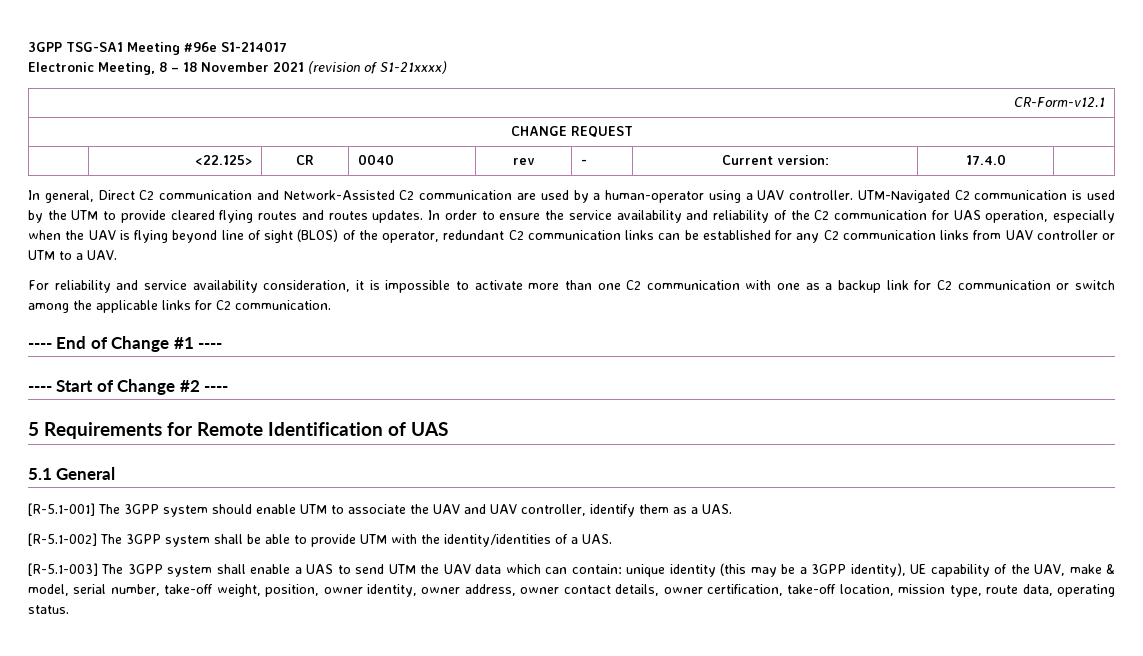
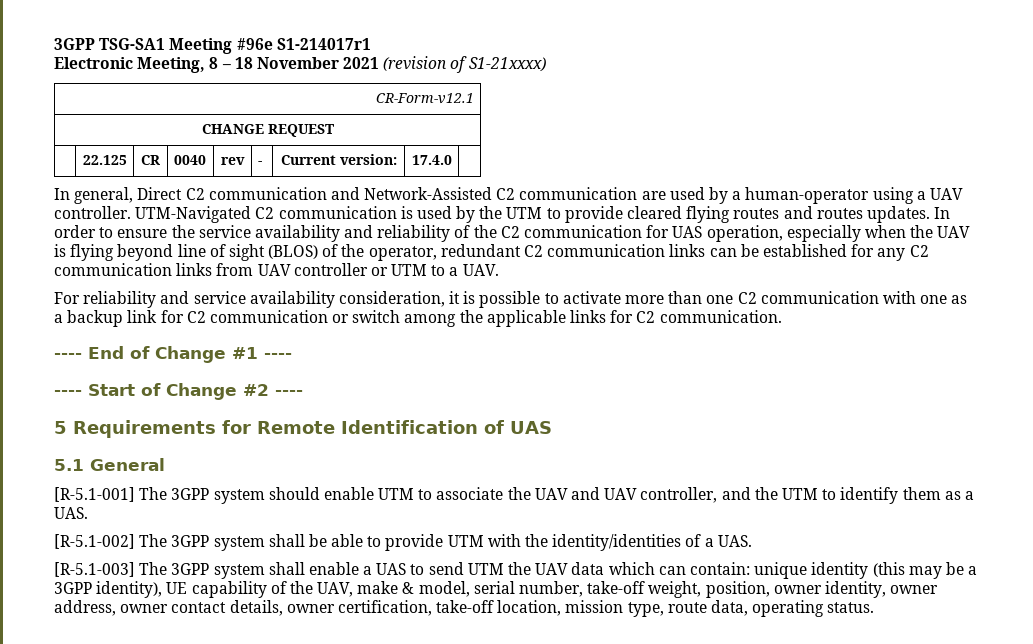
- 3GPP TSG-SA1 Meeting #96e S1-214017
+ 3GPP TSG-SA1 Meeting #96e S1-214017r1
- | <22.125> | CR | 0040 | rev | - | Current version: | 17.4.0 |
+ | 22.125 | CR | 0040 | rev | - | Current version: | 17.4.0 |
- For reliability and service availability consideration, it is impossible to activate more than one C2 communication with one as a backup link for C2 communication or switch among the applicable links for C2 communication.
+ For reliability and service availability consideration, it is possible to activate more than one C2 communication with one as a backup link for C2 communication or switch among the applicable links for C2 communication.
- [R-5.1-001] The 3GPP system should enable UTM to associate the UAV and UAV controller, identify them as a UAS.
+ [R-5.1-001] The 3GPP system should enable UTM to associate the UAV and UAV controller, and the UTM to identify them as a UAS.

